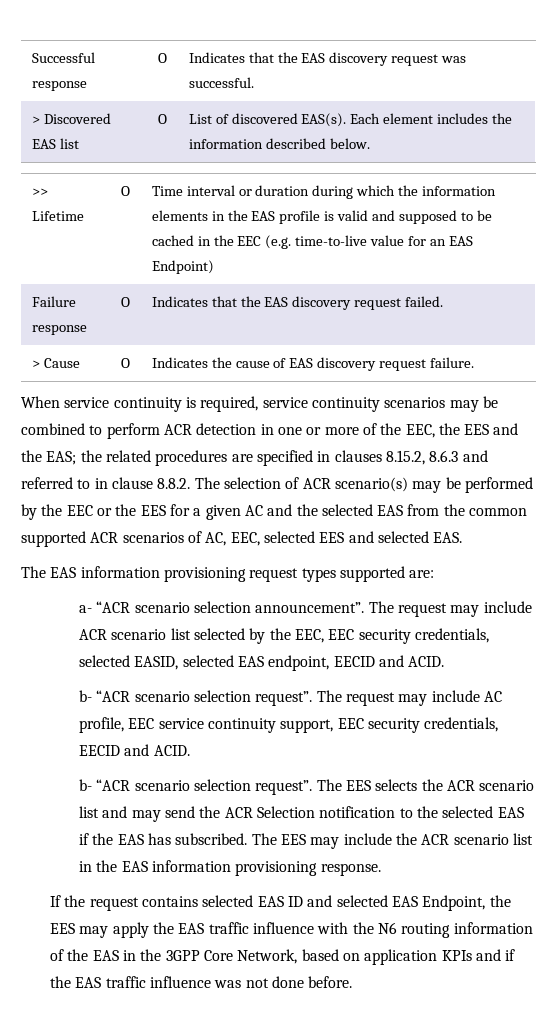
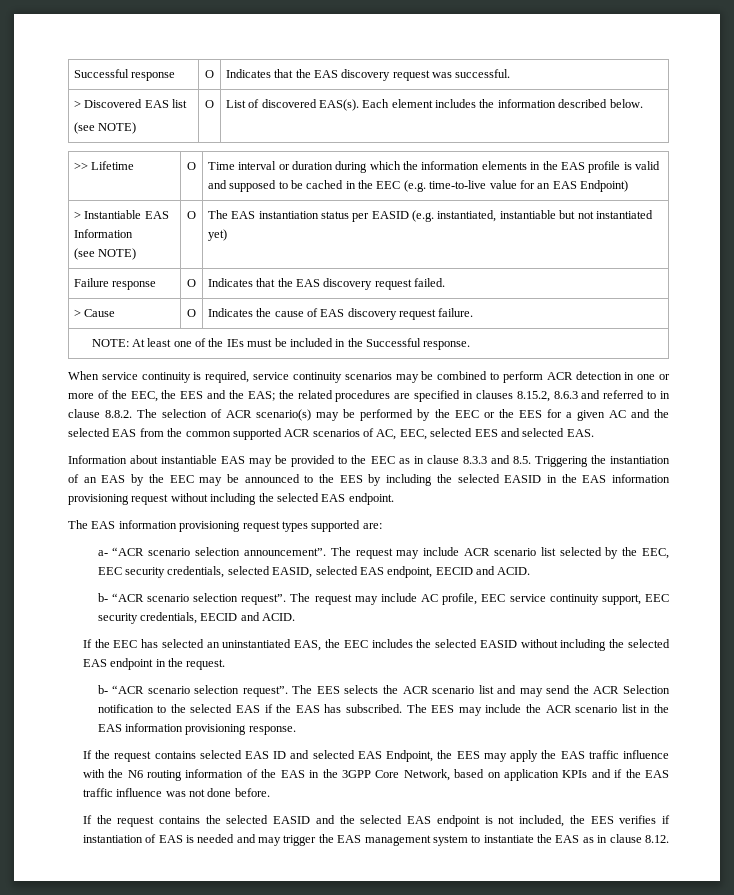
- > Discovered EAS list | O | List of discovered EAS(s). Each element includes the information described below.
+ > Discovered EAS list
+ (see NOTE) | O | List of discovered EAS(s). Each element includes the information described below.
+ > Instantiable EAS Information
+ (see NOTE) | O | The EAS instantiation status per EASID (e.g. instantiated, instantiable but not instantiated yet)
+ NOTE: At least one of the IEs must be included in the Successful response.
+ Information about instantiable EAS may be provided to the EEC as in clause 8.3.3 and 8.5. Triggering the instantiation of an EAS by the EEC may be announced to the EES by including the selected EASID in the EAS information provisioning request without including the selected EAS endpoint.
+ If the EEC has selected an uninstantiated EAS, the EEC includes the selected EASID without including the selected EAS endpoint in the request.
+ If the request contains the selected EASID and the selected EAS endpoint is not included, the EES verifies if instantiation of EAS is needed and may trigger the EAS management system to instantiate the EAS as in clause 8.12.

